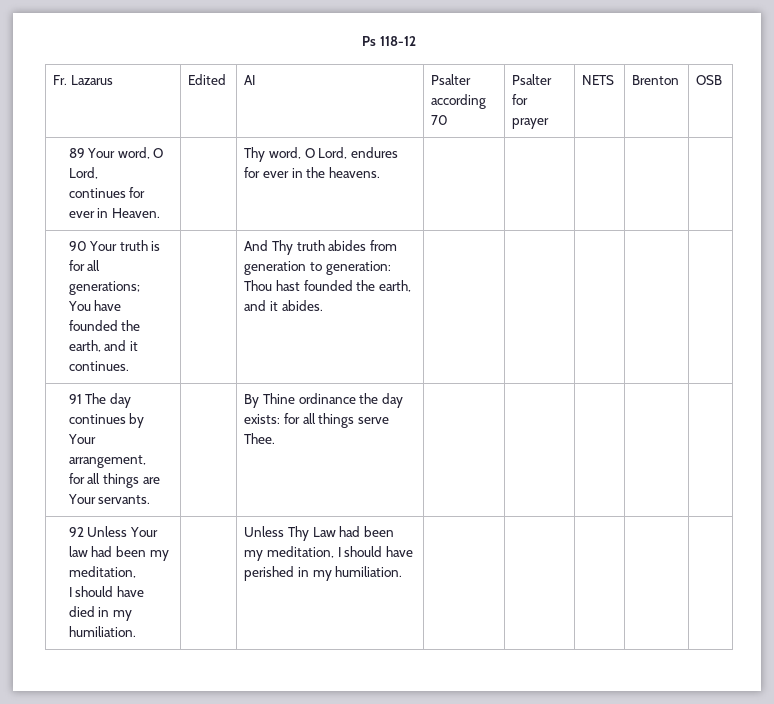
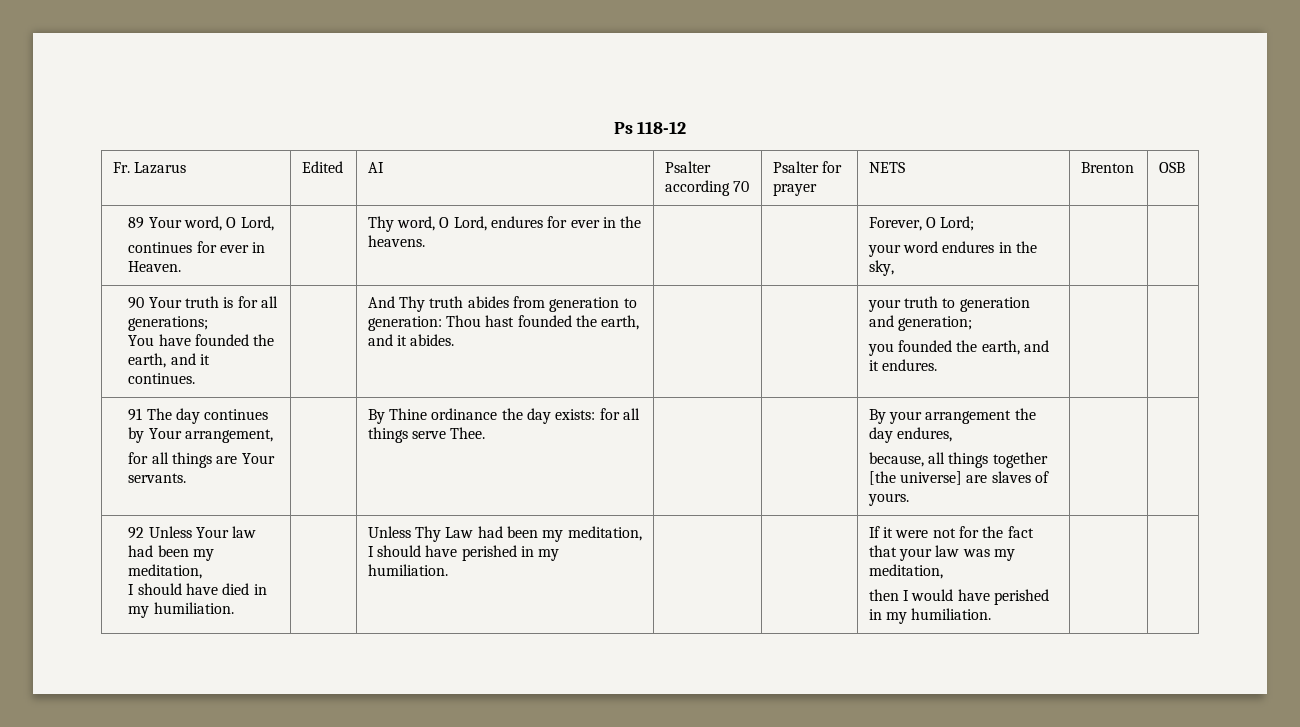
  89 Your word, O Lord,
- continues for ever in Heaven. | | Thy word, O Lord, endures for ever in the heavens. | | | | |
+ continues for ever in Heaven. | | Thy word, O Lord, endures for ever in the heavens. | | | Forever, O Lord;
+ your word endures in the sky, | |
+ your truth to generation and generation;
+ you founded the earth, and it endures.
  91 The day continues by Your arrangement,
- for all things are Your servants. | | By Thine ordinance the day exists: for all things serve Thee. | | | | |
+ for all things are Your servants. | | By Thine ordinance the day exists: for all things serve Thee. | | | By your arrangement the day endures,
+ because, all things together [the universe] are slaves of yours. | |
+ If it were not for the fact that your law was my meditation,
+ then I would have perished in my humiliation.

